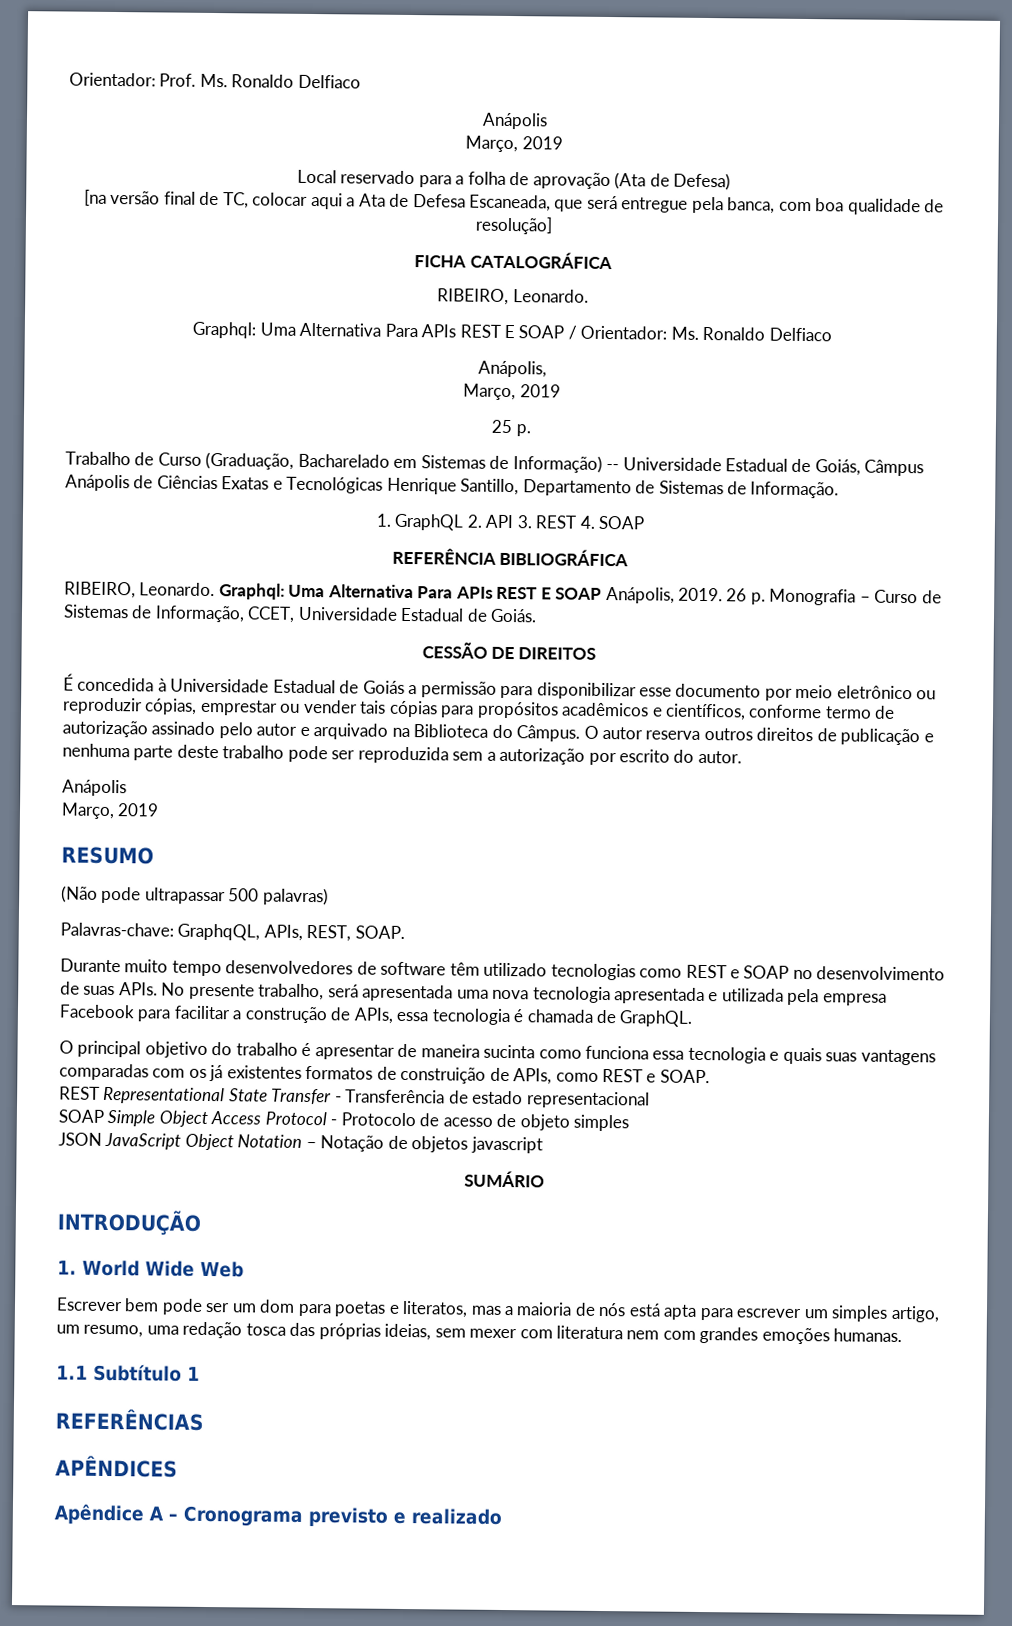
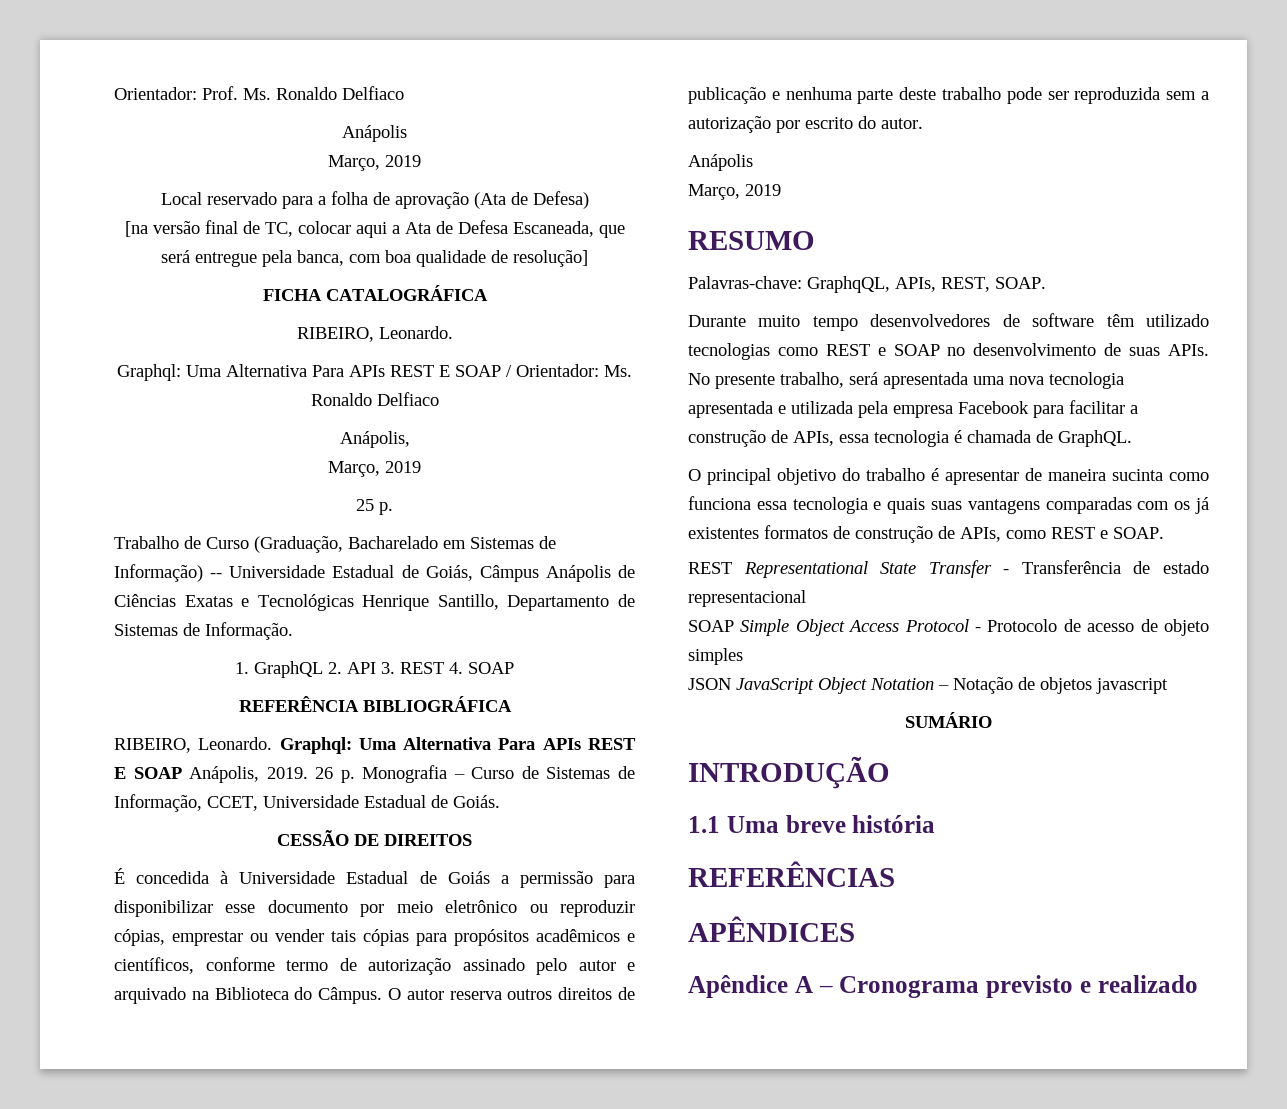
- (Não pode ultrapassar 500 palavras)
- O principal objetivo do trabalho é apresentar de maneira sucinta como funciona essa tecnologia e quais suas vantagens comparadas com os já existentes formatos de construição de APIs, como REST e SOAP.
+ O principal objetivo do trabalho é apresentar de maneira sucinta como funciona essa tecnologia e quais suas vantagens comparadas com os já existentes formatos de construção de APIs, como REST e SOAP.
- 1. World Wide Web
- Escrever bem pode ser um dom para poetas e literatos, mas a maioria de nós está apta para escrever um simples artigo, um resumo, uma redação tosca das próprias ideias, sem mexer com literatura nem com grandes emoções humanas.
- 1.1 Subtítulo 1
+ 1.1 Uma breve história

